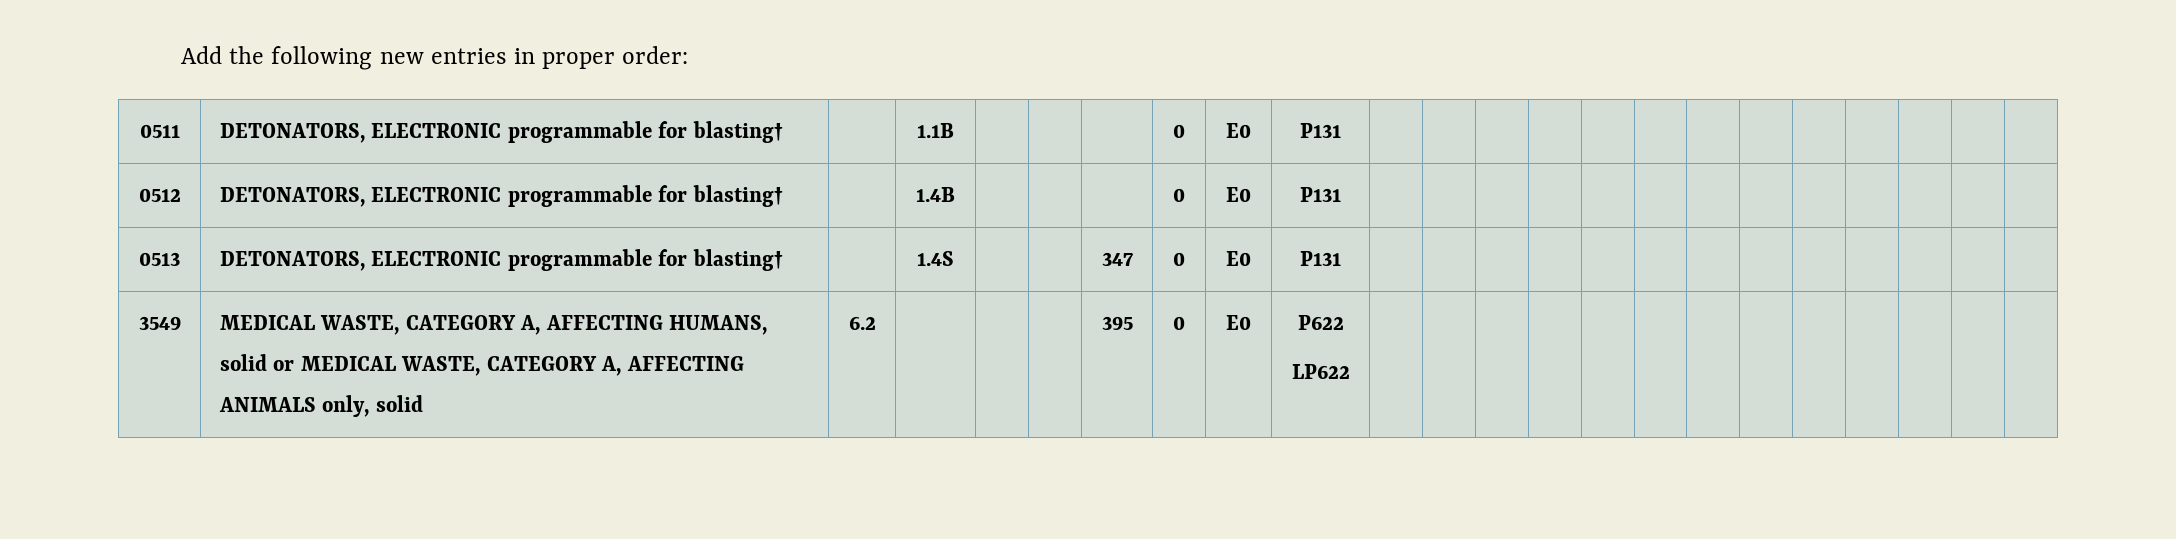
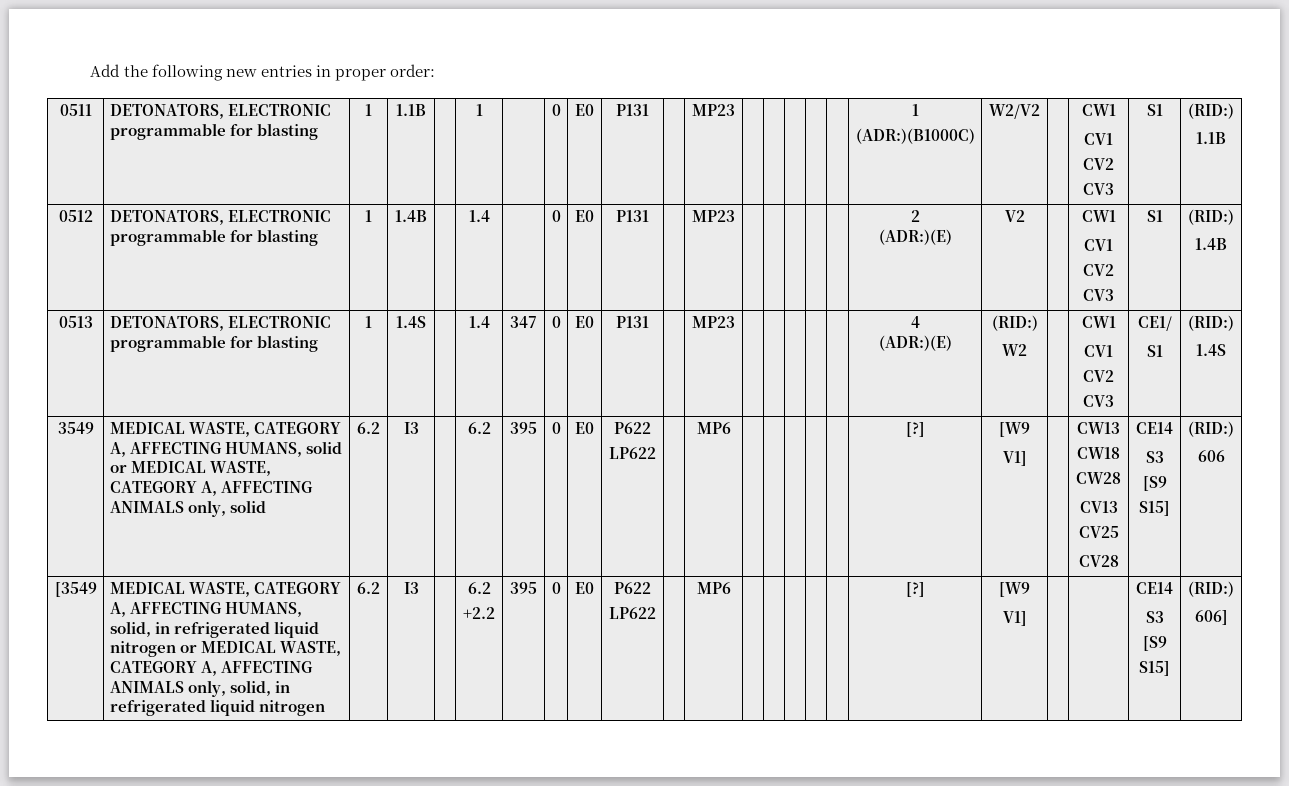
- 0511 | DETONATORS, ELECTRONIC programmable for blasting† | | 1.1B | | | | 0 | E0 | P131 | | | | | | | | | | | | |
+ 0511 | DETONATORS, ELECTRONIC programmable for blasting | 1 | 1.1B | | 1 | | 0 | E0 | P131 | | MP23 | | | | | | 1
+ (ADR:)(B1000C) | W2/V2 | | CW1
+ CV1
+ CV2
+ CV3 | S1 | (RID:)
+ 1.1B
- 0512 | DETONATORS, ELECTRONIC programmable for blasting† | | 1.4B | | | | 0 | E0 | P131 | | | | | | | | | | | | |
+ 0512 | DETONATORS, ELECTRONIC programmable for blasting | 1 | 1.4B | | 1.4 | | 0 | E0 | P131 | | MP23 | | | | | | 2
+ (ADR:)(E) | V2 | | CW1
+ CV1
+ CV2
+ CV3 | S1 | (RID:)
+ 1.4B
- 0513 | DETONATORS, ELECTRONIC programmable for blasting† | | 1.4S | | | 347 | 0 | E0 | P131 | | | | | | | | | | | | |
+ 0513 | DETONATORS, ELECTRONIC programmable for blasting | 1 | 1.4S | | 1.4 | 347 | 0 | E0 | P131 | | MP23 | | | | | | 4
+ (ADR:)(E) | (RID:)
+ W2 | | CW1
+ CV1
+ CV2
+ CV3 | CE1/
+ S1 | (RID:)
+ 1.4S
- 395 | 0 | E0 | P622
- LP622
+ I3 | | 6.2 | 395 | 0 | E0 | P622
+ LP622 | | MP6 | | | | | | [?] | [W9
+ V1] | | CW13
+ CW18
+ CW28
+ CV13
+ CV25
+ CV28 | CE14
+ S3
+ [S9
+ S15] | (RID:)
+ 606
+ [3549 | MEDICAL WASTE, CATEGORY A, AFFECTING HUMANS, solid, in refrigerated liquid nitrogen or MEDICAL WASTE, CATEGORY A, AFFECTING ANIMALS only, solid, in refrigerated liquid nitrogen | 6.2 | I3 | | 6.2
+ +2.2 | 395 | 0 | E0 | P622
+ LP622 | | MP6 | | | | | | [?] | [W9
+ V1] | | | CE14
+ S3
+ [S9
+ S15] | (RID:)
+ 606]

